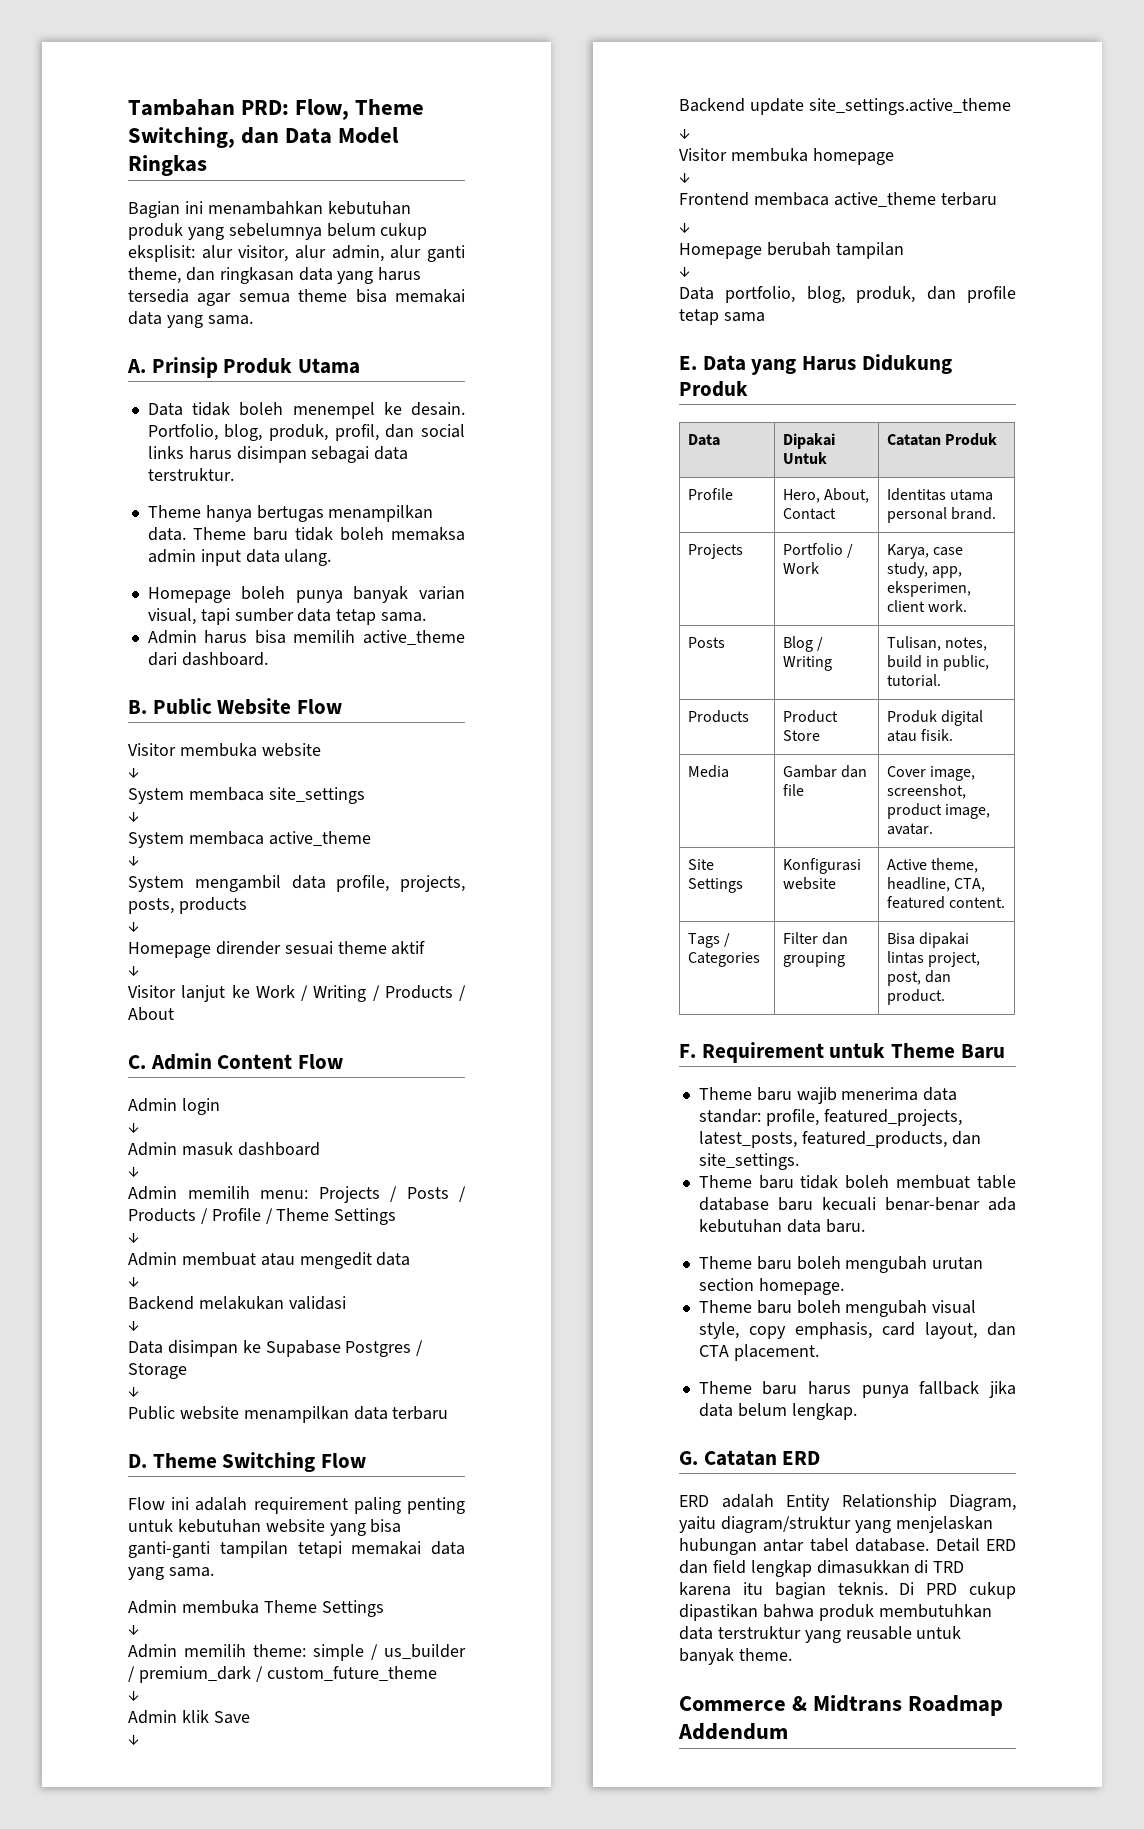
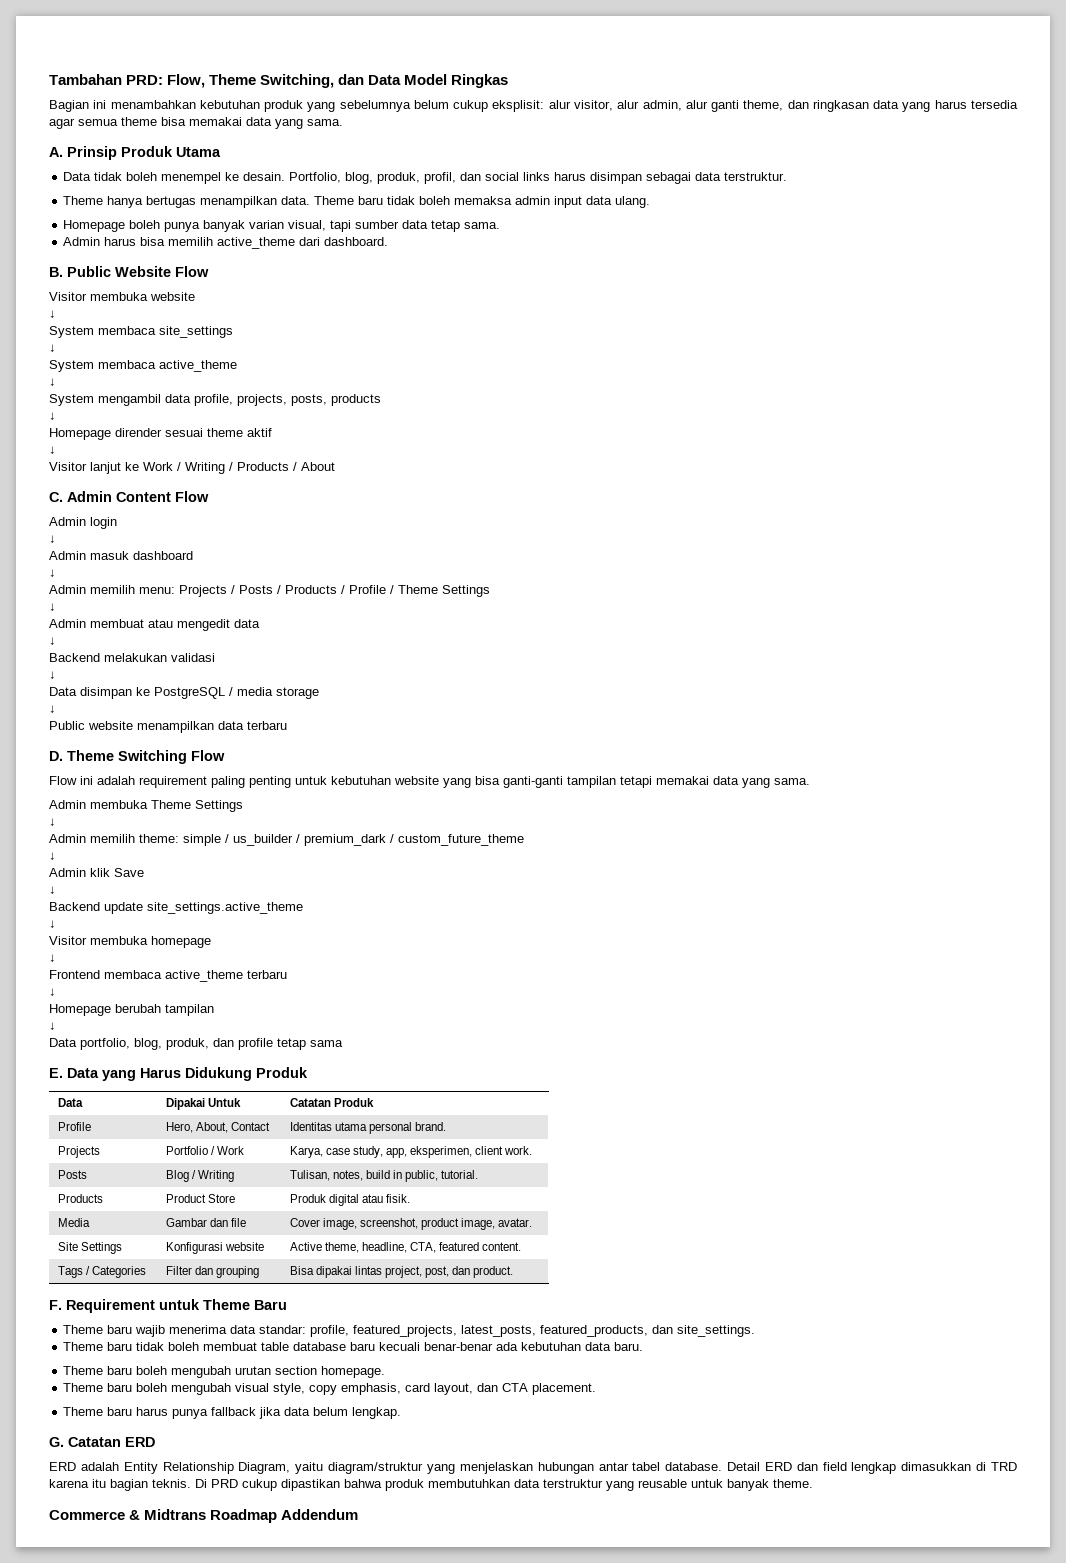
- Data disimpan ke Supabase Postgres / Storage
+ Data disimpan ke PostgreSQL / media storage

